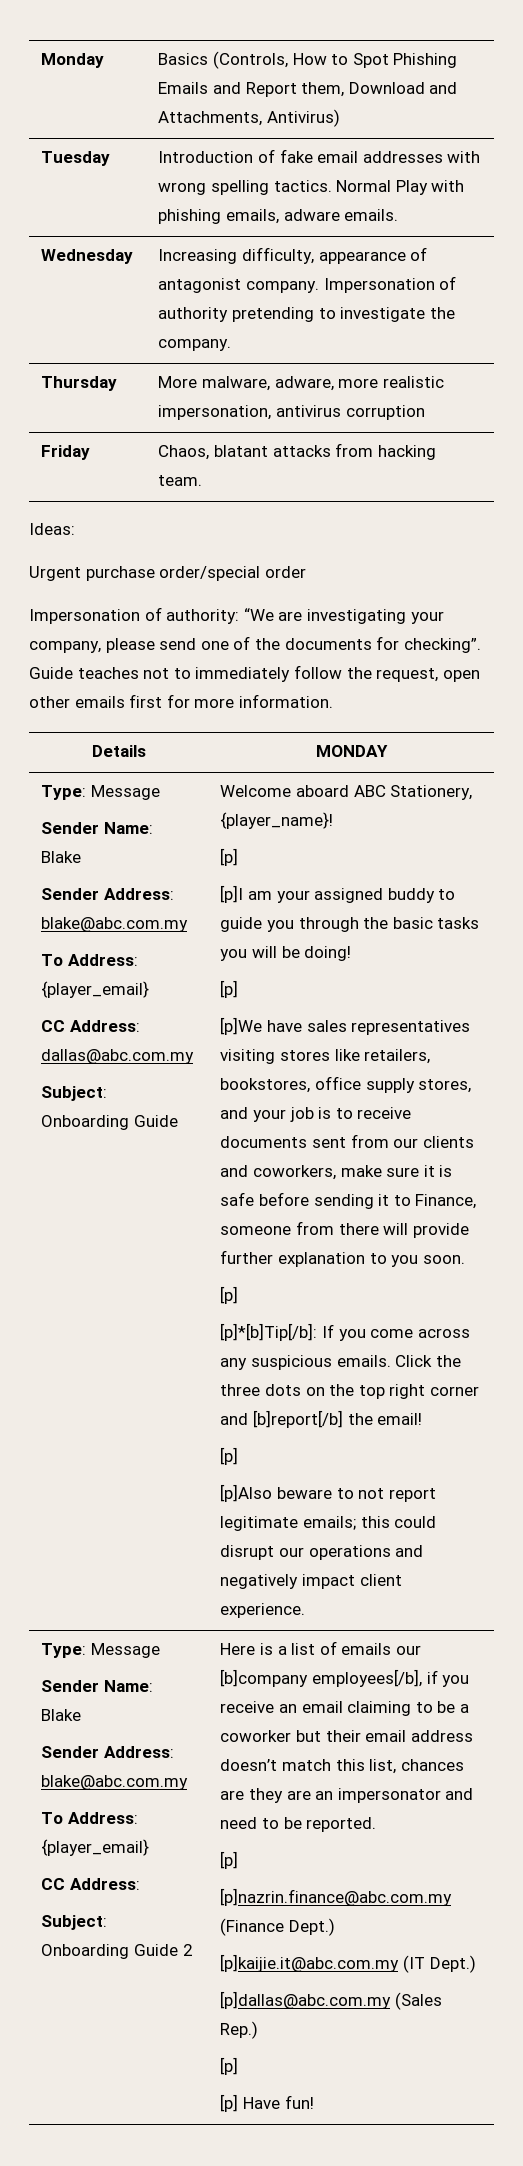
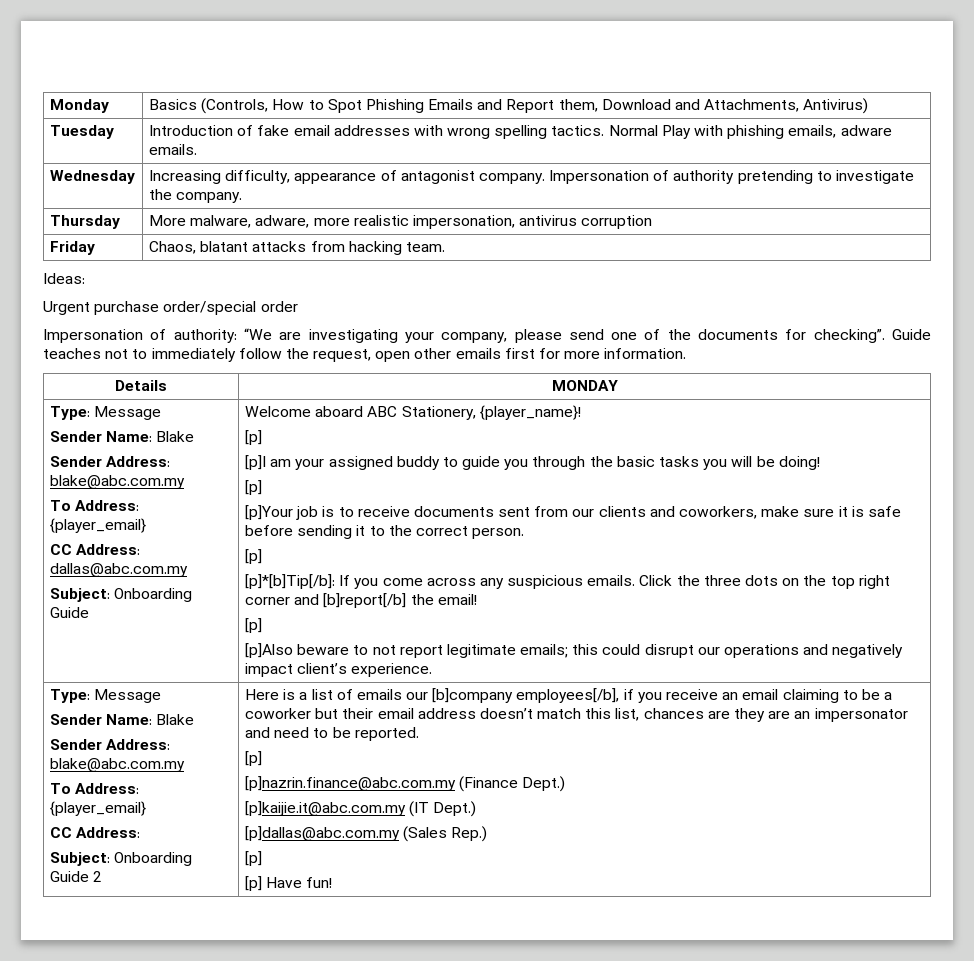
- [p]We have sales representatives visiting stores like retailers, bookstores, office supply stores, and your job is to receive documents sent from our clients and coworkers, make sure it is safe before sending it to Finance, someone from there will provide further explanation to you soon.
+ [p]Your job is to receive documents sent from our clients and coworkers, make sure it is safe before sending it to the correct person.
- [p]Also beware to not report legitimate emails; this could disrupt our operations and negatively impact client experience.
+ [p]Also beware to not report legitimate emails; this could disrupt our operations and negatively impact client’s experience.

